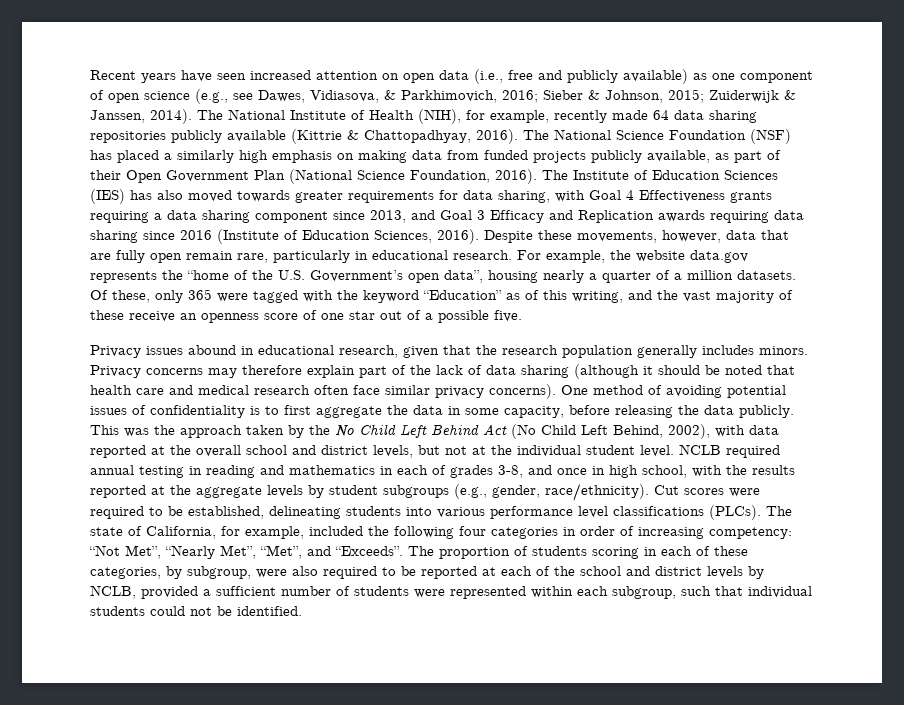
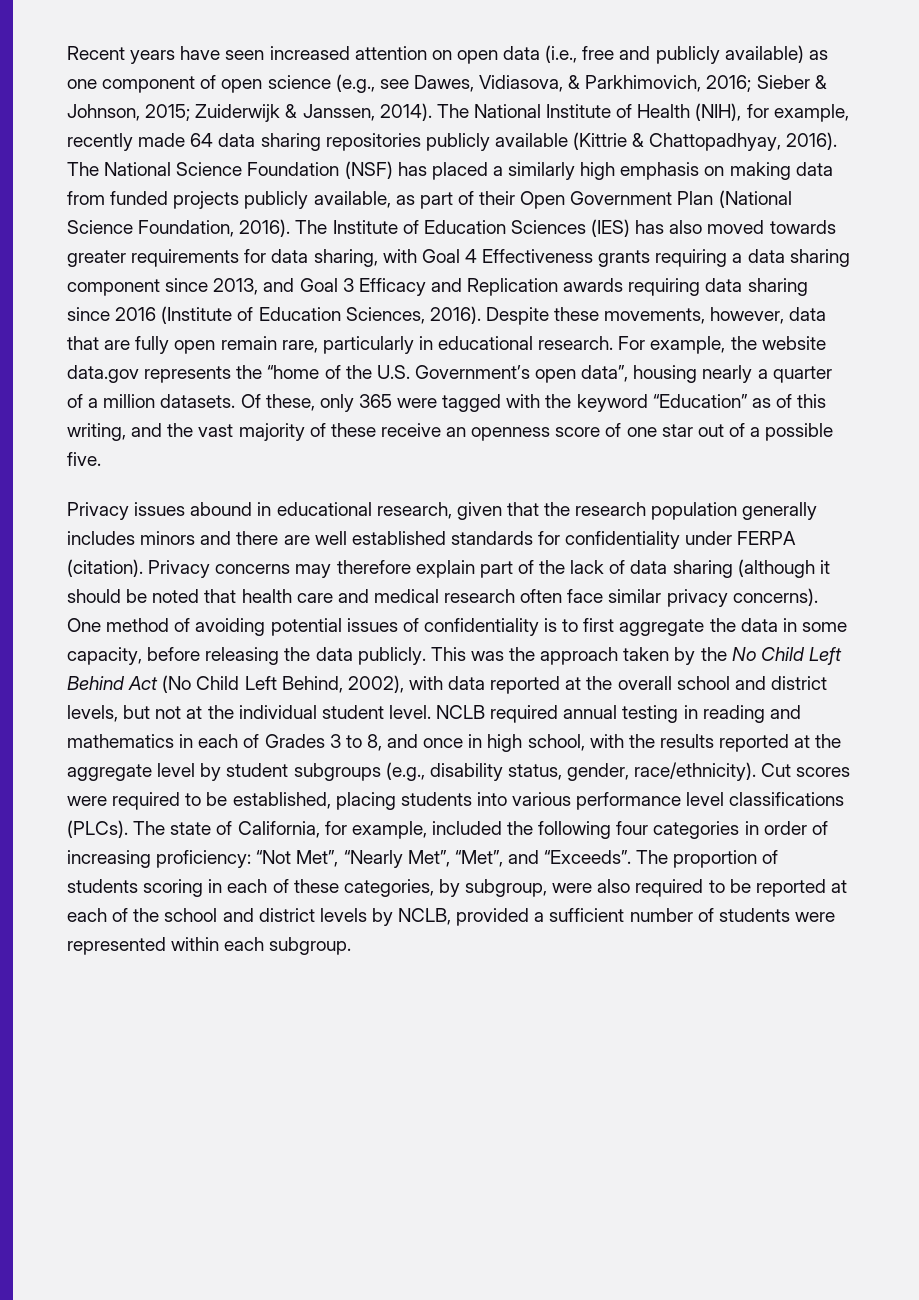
- Privacy issues abound in educational research, given that the research population generally includes minors.
+ Privacy issues abound in educational research, given that the research population generally includes minors and there are well established standards for confidentiality under FERPA (citation).
- NCLB required annual testing in reading and mathematics in each of grades 3-8, and once in high school, with the results reported at the aggregate levels by student subgroups (e.g., gender, race/ethnicity).
+ NCLB required annual testing in reading and mathematics in each of Grades 3 to 8, and once in high school, with the results reported at the aggregate level by student subgroups (e.g., disability status, gender, race/ethnicity).
- Cut scores were required to be established, delineating students into various performance level classifications (PLCs).
+ Cut scores were required to be established, placing students into various performance level classifications (PLCs).
- The state of California, for example, included the following four categories in order of increasing competency: “Not Met”, “Nearly Met”, “Met”, and “Exceeds”.
+ The state of California, for example, included the following four categories in order of increasing proficiency: “Not Met”, “Nearly Met”, “Met”, and “Exceeds”.
- The proportion of students scoring in each of these categories, by subgroup, were also required to be reported at each of the school and district levels by NCLB, provided a sufficient number of students were represented within each subgroup, such that individual students could not be identified.
+ The proportion of students scoring in each of these categories, by subgroup, were also required to be reported at each of the school and district levels by NCLB, provided a sufficient number of students were represented within each subgroup.

